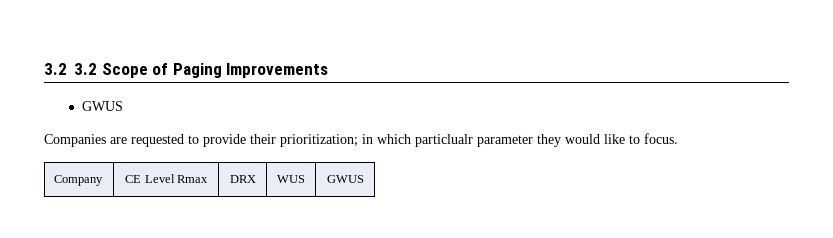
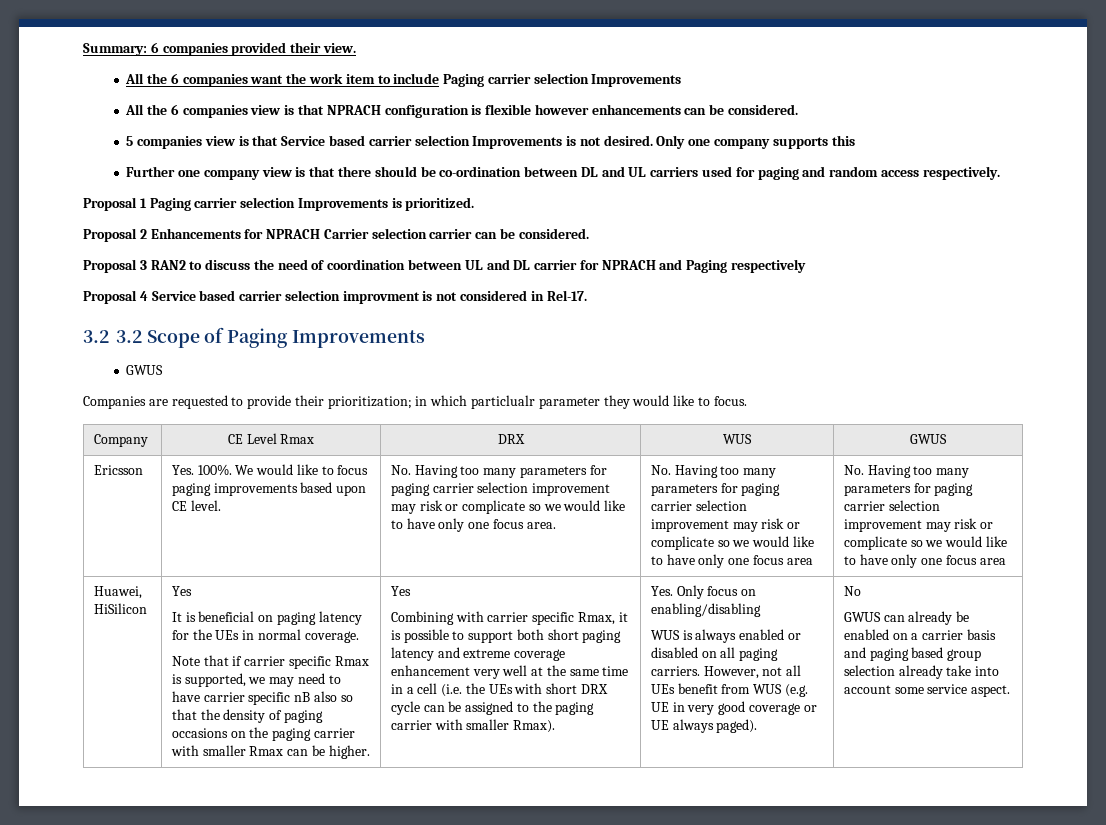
+ Summary: 6 companies provided their view.
+ All the 6 companies want the work item to include Paging carrier selection Improvements
+ All the 6 companies view is that NPRACH configuration is flexible however enhancements can be considered.
+ 5 companies view is that Service based carrier selection Improvements is not desired. Only one company supports this
+ Further one company view is that there should be co-ordination between DL and UL carriers used for paging and random access respectively.
+ Proposal 1 Paging carrier selection Improvements is prioritized.
+ Proposal 2 Enhancements for NPRACH Carrier selection carrier can be considered.
+ Proposal 3 RAN2 to discuss the need of coordination between UL and DL carrier for NPRACH and Paging respectively
+ Proposal 4 Service based carrier selection improvment is not considered in Rel-17.
+ Ericsson | Yes. 100%. We would like to focus paging improvements based upon CE level. | No. Having too many parameters for paging carrier selection improvement may risk or complicate so we would like to have only one focus area. | No. Having too many parameters for paging carrier selection improvement may risk or complicate so we would like to have only one focus area | No. Having too many parameters for paging carrier selection improvement may risk or complicate so we would like to have only one focus area
+ Huawei, HiSilicon | Yes
+ It is beneficial on paging latency for the UEs in normal coverage.
+ Note that if carrier specific Rmax is supported, we may need to have carrier specific nB also so that the density of paging occasions on the paging carrier with smaller Rmax can be higher. | Yes
+ Combining with carrier specific Rmax, it is possible to support both short paging latency and extreme coverage enhancement very well at the same time in a cell (i.e. the UEs with short DRX cycle can be assigned to the paging carrier with smaller Rmax). | Yes. Only focus on enabling/disabling
+ WUS is always enabled or disabled on all paging carriers. However, not all UEs benefit from WUS (e.g. UE in very good coverage or UE always paged). | No
+ GWUS can already be enabled on a carrier basis and paging based group selection already take into account some service aspect.

